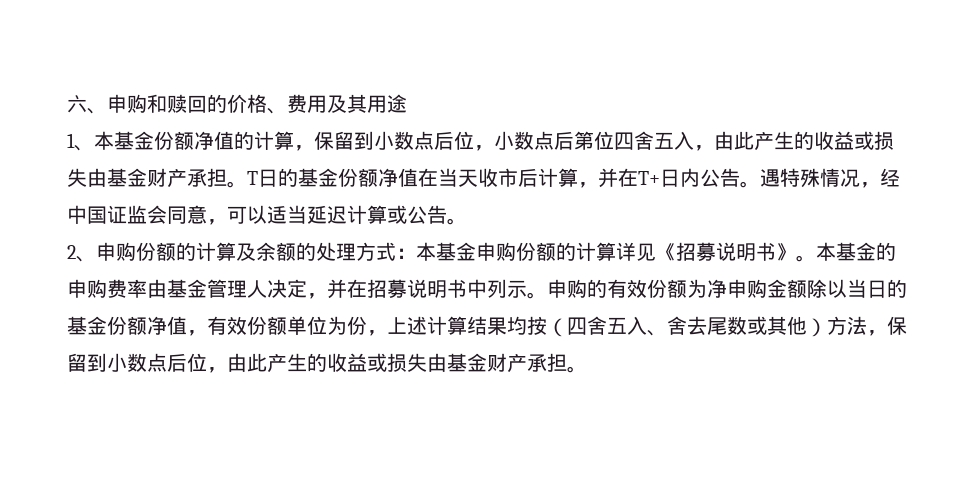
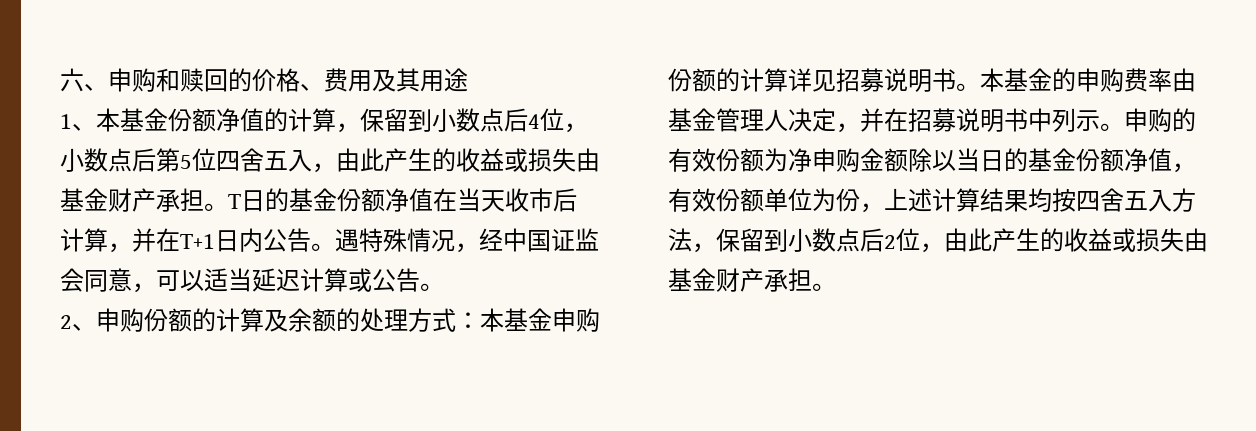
- 1、本基金份额净值的计算，保留到小数点后位，小数点后第位四舍五入，由此产生的收益或损失由基金财产承担。
+ 1、本基金份额净值的计算，保留到小数点后4位，小数点后第5位四舍五入，由此产生的收益或损失由基金财产承担。
- T日的基金份额净值在当天收市后计算，并在T+日内公告。
+ T日的基金份额净值在当天收市后计算，并在T+1日内公告。
- 2、申购份额的计算及余额的处理方式：本基金申购份额的计算详见《招募说明书》。
+ 2、申购份额的计算及余额的处理方式：本基金申购份额的计算详见招募说明书。
- 申购的有效份额为净申购金额除以当日的基金份额净值，有效份额单位为份，上述计算结果均按（四舍五入、舍去尾数或其他）方法，保留到小数点后位，由此产生的收益或损失由基金财产承担。
+ 申购的有效份额为净申购金额除以当日的基金份额净值，有效份额单位为份，上述计算结果均按四舍五入方法，保留到小数点后2位，由此产生的收益或损失由基金财产承担。

